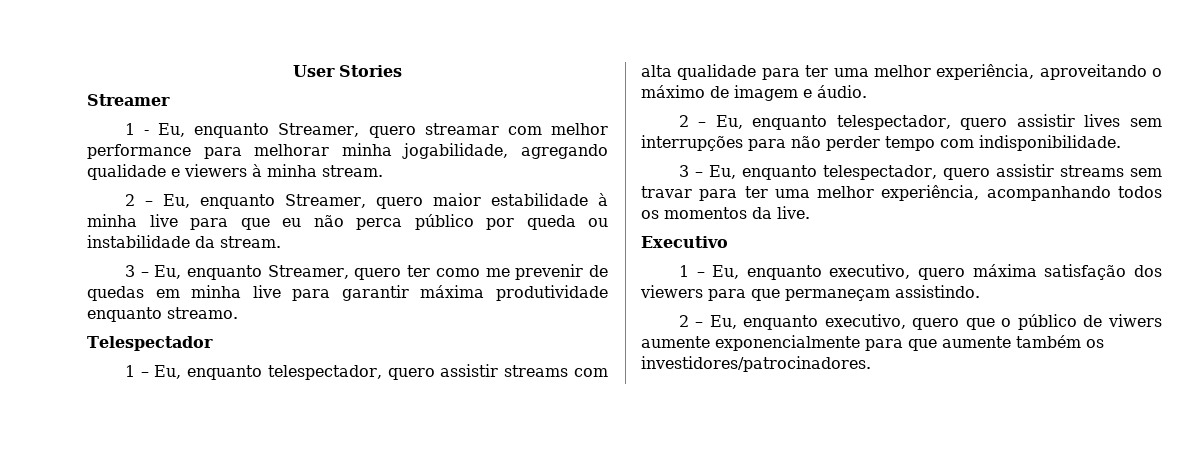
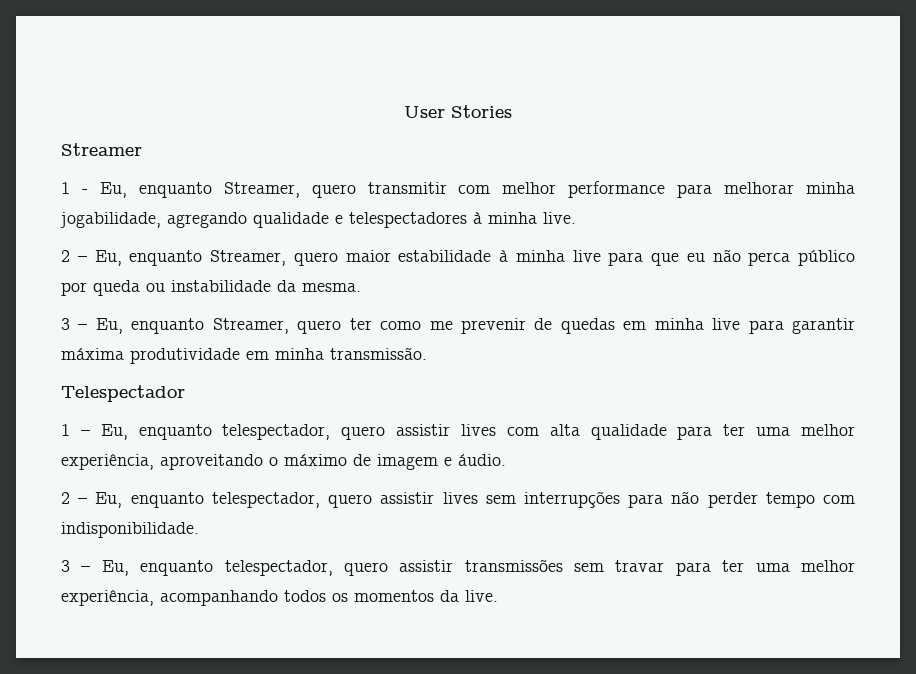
- 1 - Eu, enquanto Streamer, quero streamar com melhor performance para melhorar minha jogabilidade, agregando qualidade e viewers à minha stream.
+ 1 - Eu, enquanto Streamer, quero transmitir com melhor performance para melhorar minha jogabilidade, agregando qualidade e telespectadores à minha live.
- 2 – Eu, enquanto Streamer, quero maior estabilidade à minha live para que eu não perca público por queda ou instabilidade da stream.
+ 2 – Eu, enquanto Streamer, quero maior estabilidade à minha live para que eu não perca público por queda ou instabilidade da mesma.
- 3 – Eu, enquanto Streamer, quero ter como me prevenir de quedas em minha live para garantir máxima produtividade enquanto streamo.
+ 3 – Eu, enquanto Streamer, quero ter como me prevenir de quedas em minha live para garantir máxima produtividade em minha transmissão.
- 1 – Eu, enquanto telespectador, quero assistir streams com alta qualidade para ter uma melhor experiência, aproveitando o máximo de imagem e áudio.
+ 1 – Eu, enquanto telespectador, quero assistir lives com alta qualidade para ter uma melhor experiência, aproveitando o máximo de imagem e áudio.
- 3 – Eu, enquanto telespectador, quero assistir streams sem travar para ter uma melhor experiência, acompanhando todos os momentos da live.
+ 3 – Eu, enquanto telespectador, quero assistir transmissões sem travar para ter uma melhor experiência, acompanhando todos os momentos da live.
- Executivo
- 1 – Eu, enquanto executivo, quero máxima satisfação dos viewers para que permaneçam assistindo.
- 2 – Eu, enquanto executivo, quero que o público de viwers aumente exponencialmente para que aumente também os investidores/patrocinadores.

